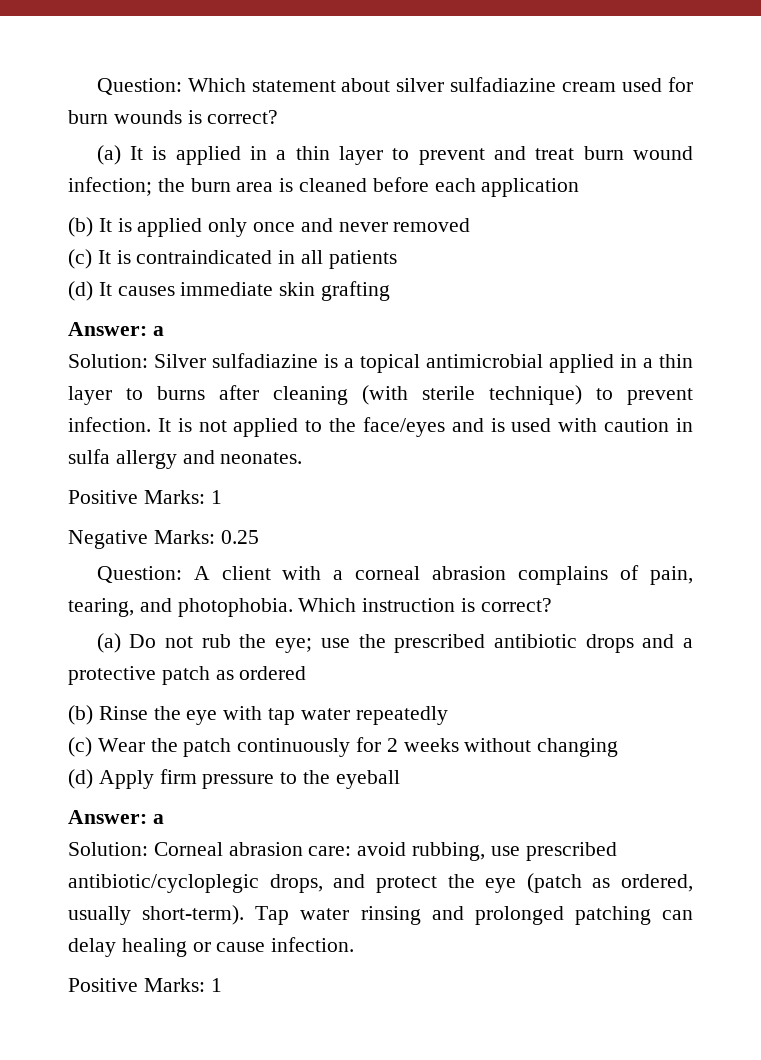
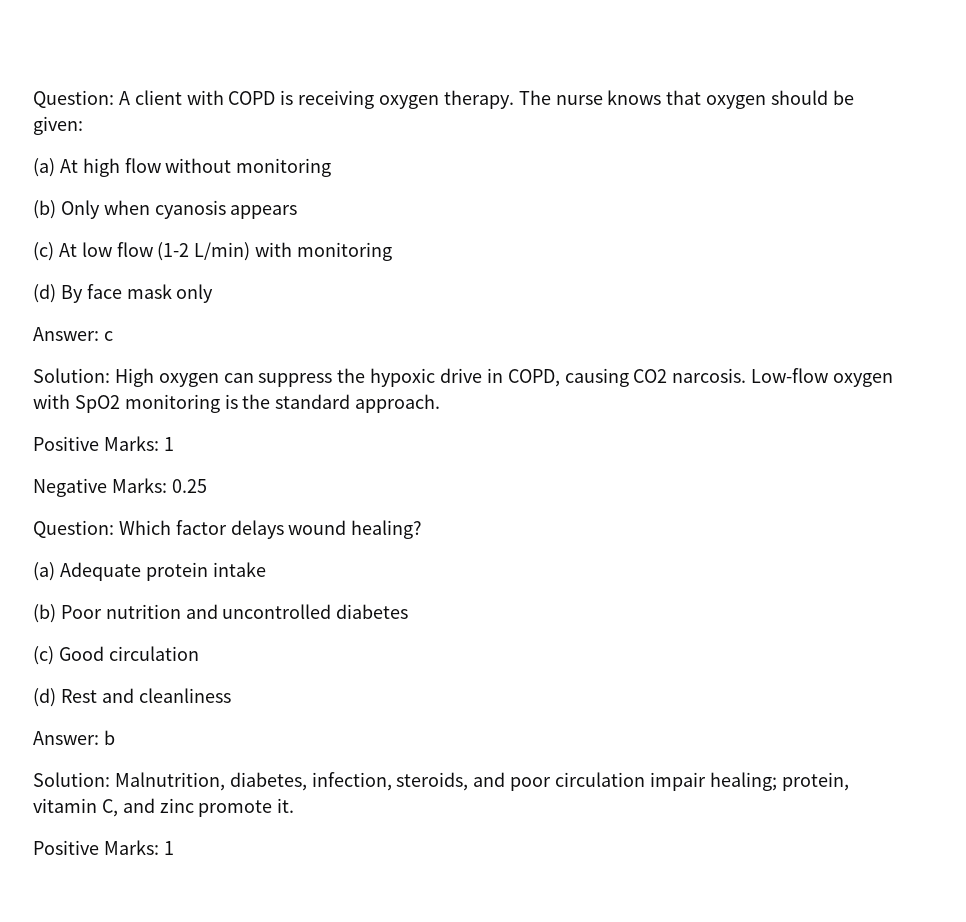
- Question: Which statement about silver sulfadiazine cream used for burn wounds is correct?
- (a) It is applied in a thin layer to prevent and treat burn wound infection; the burn area is cleaned before each application
- (b) It is applied only once and never removed
- (c) It is contraindicated in all patients
- (d) It causes immediate skin grafting
- Answer: a
- Solution: Silver sulfadiazine is a topical antimicrobial applied in a thin layer to burns after cleaning (with sterile technique) to prevent infection. It is not applied to the face/eyes and is used with caution in sulfa allergy and neonates.
+ Question: A client with COPD is receiving oxygen therapy. The nurse knows that oxygen should be given:
+ (a) At high flow without monitoring
+ (b) Only when cyanosis appears
+ (c) At low flow (1-2 L/min) with monitoring
+ (d) By face mask only
+ Answer: c
+ Solution: High oxygen can suppress the hypoxic drive in COPD, causing CO2 narcosis. Low-flow oxygen with SpO2 monitoring is the standard approach.
- Question: A client with a corneal abrasion complains of pain, tearing, and photophobia. Which instruction is correct?
- (a) Do not rub the eye; use the prescribed antibiotic drops and a protective patch as ordered
- (b) Rinse the eye with tap water repeatedly
- (c) Wear the patch continuously for 2 weeks without changing
- (d) Apply firm pressure to the eyeball
- Answer: a
- Solution: Corneal abrasion care: avoid rubbing, use prescribed antibiotic/cycloplegic drops, and protect the eye (patch as ordered, usually short-term). Tap water rinsing and prolonged patching can delay healing or cause infection.
+ Question: Which factor delays wound healing?
+ (a) Adequate protein intake
+ (b) Poor nutrition and uncontrolled diabetes
+ (c) Good circulation
+ (d) Rest and cleanliness
+ Answer: b
+ Solution: Malnutrition, diabetes, infection, steroids, and poor circulation impair healing; protein, vitamin C, and zinc promote it.

